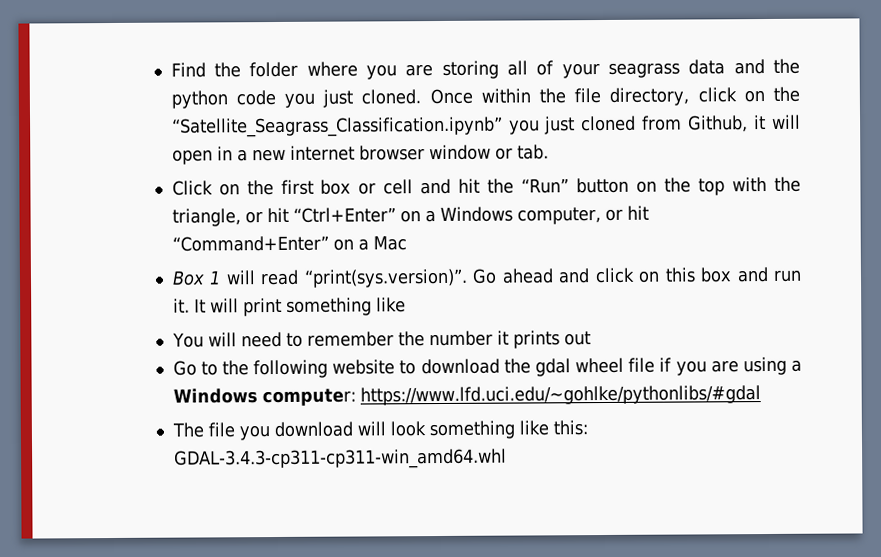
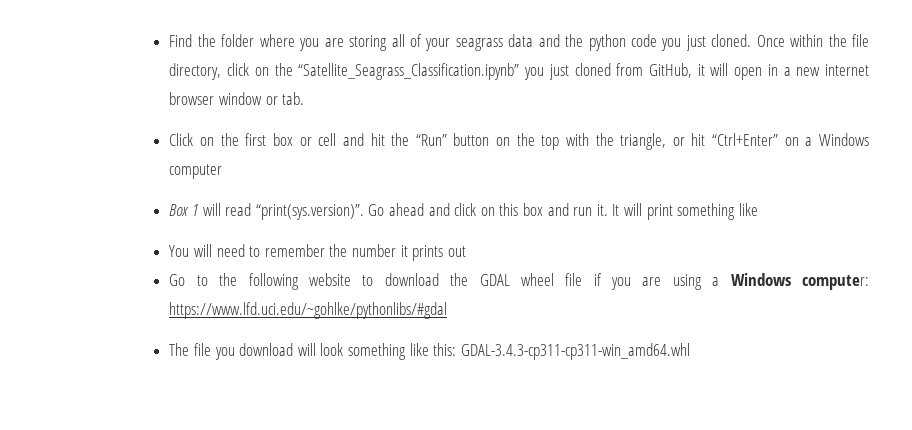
- Once within the file directory, click on the “Satellite_Seagrass_Classification.ipynb” you just cloned from Github, it will open in a new internet browser window or tab.
+ Once within the file directory, click on the “Satellite_Seagrass_Classification.ipynb” you just cloned from GitHub, it will open in a new internet browser window or tab.
- Click on the first box or cell and hit the “Run” button on the top with the triangle, or hit “Ctrl+Enter” on a Windows computer, or hit “Command+Enter” on a Mac
+ Click on the first box or cell and hit the “Run” button on the top with the triangle, or hit “Ctrl+Enter” on a Windows computer
- Go to the following website to download the gdal wheel file if you are using a Windows computer: https://www.lfd.uci.edu/~gohlke/pythonlibs/#gdal
+ Go to the following website to download the GDAL wheel file if you are using a Windows computer: https://www.lfd.uci.edu/~gohlke/pythonlibs/#gdal

